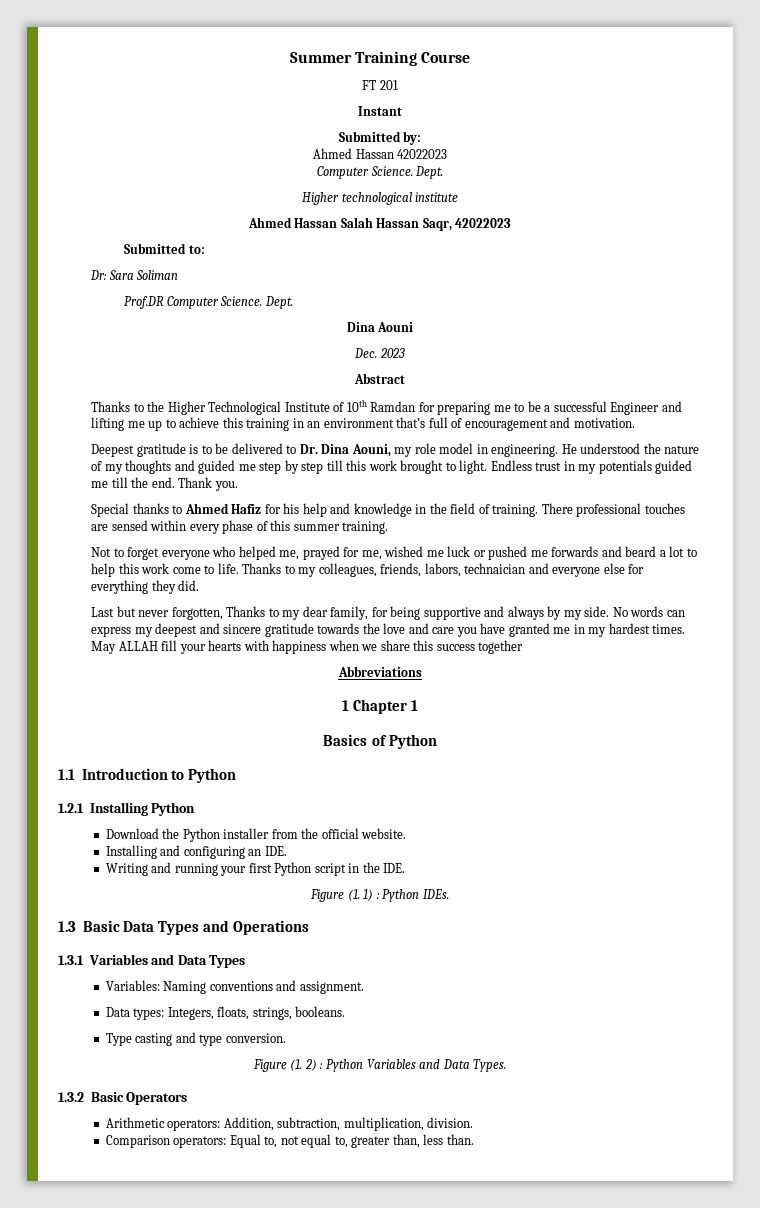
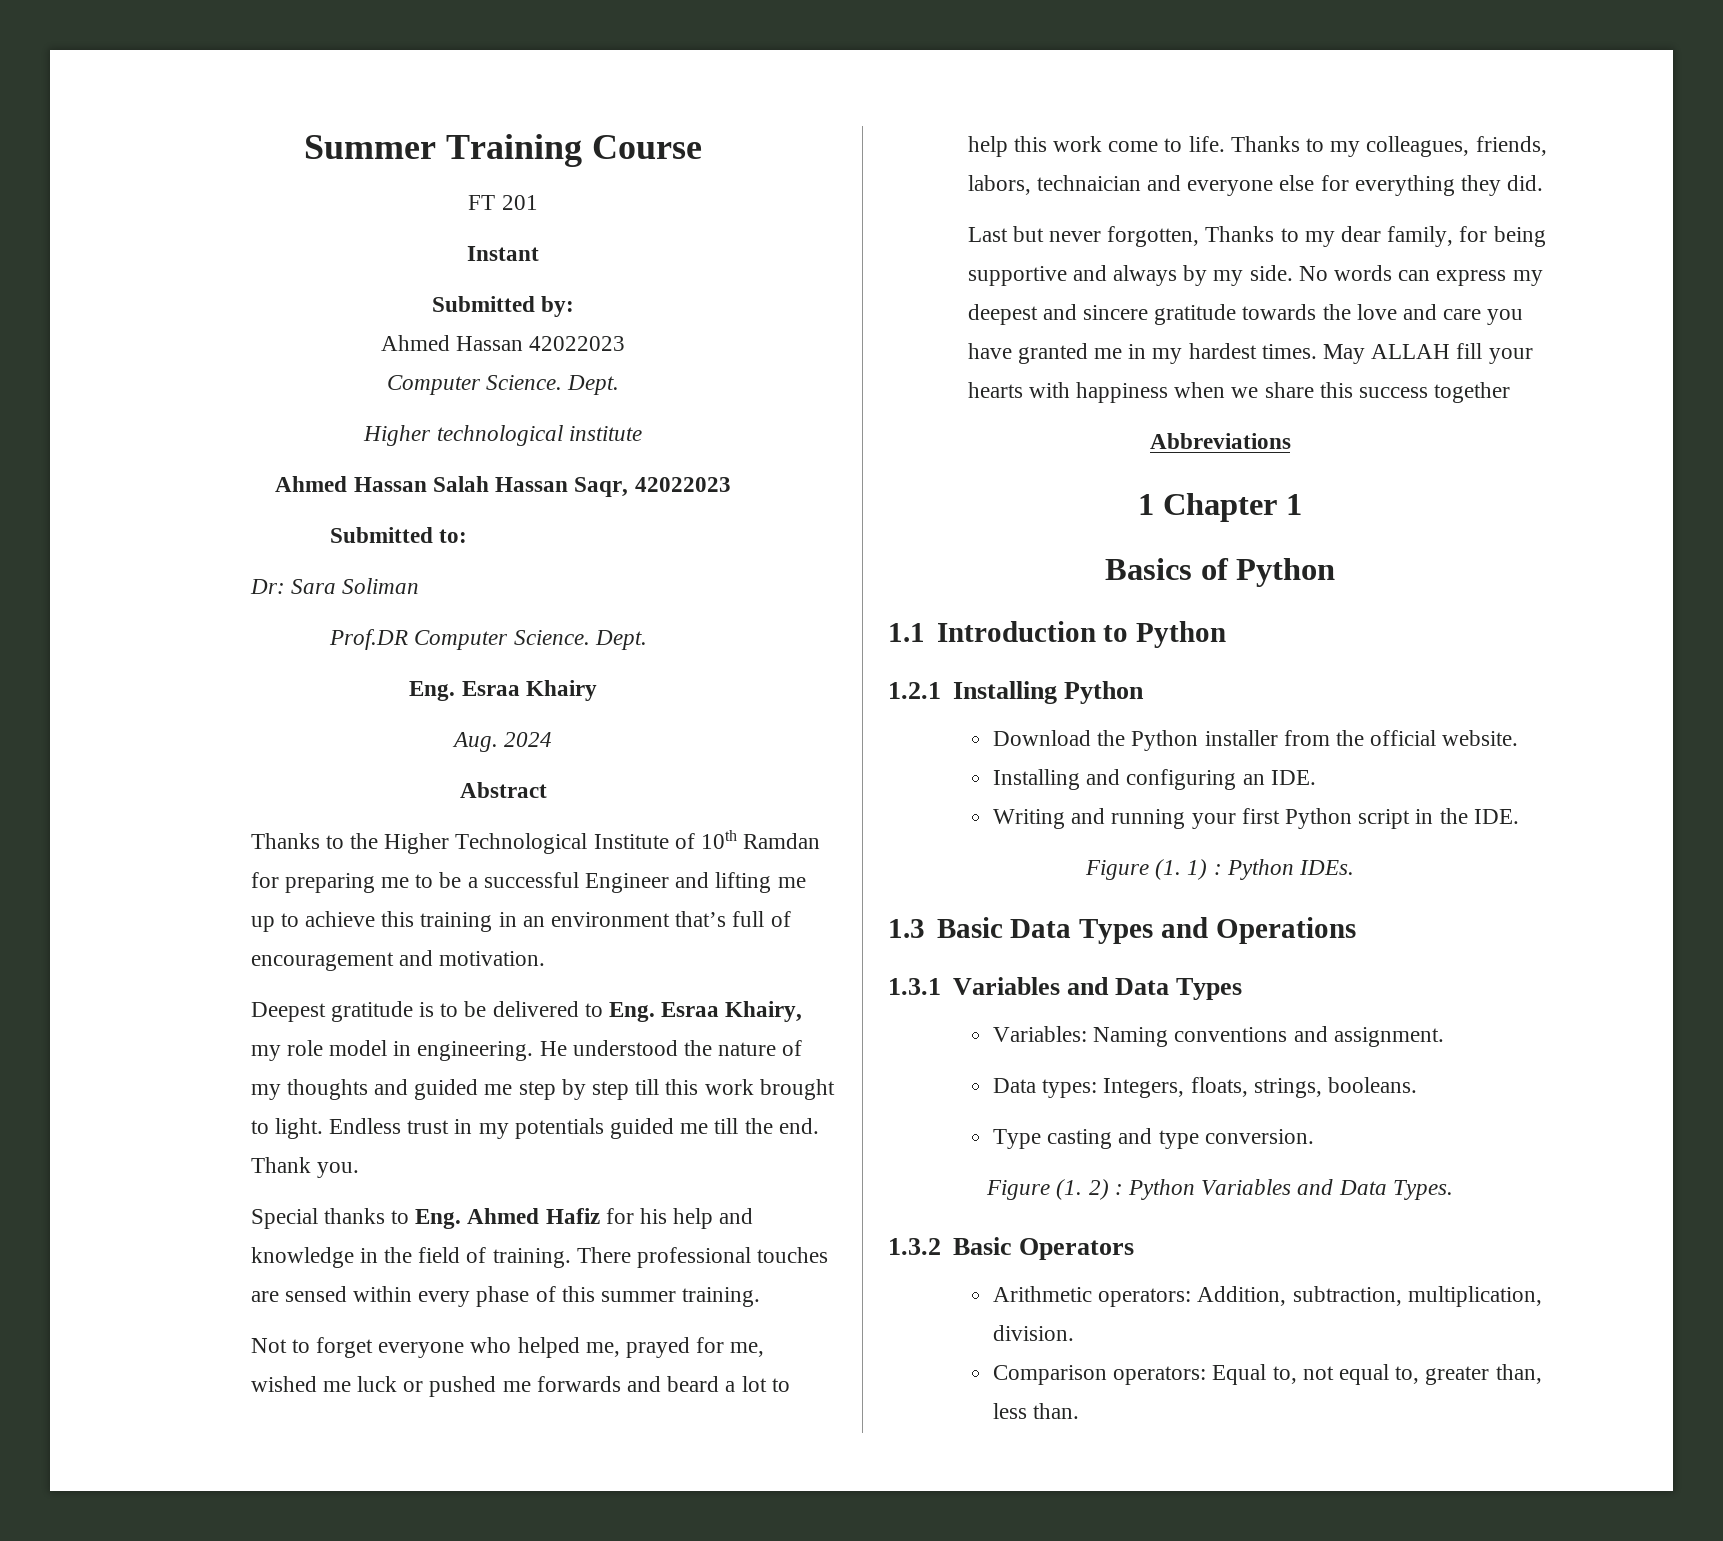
- Dina Aouni
- Dec. 2023
+ Eng. Esraa Khairy
+ Aug. 2024
- Deepest gratitude is to be delivered to Dr. Dina Aouni, my role model in engineering.
+ Deepest gratitude is to be delivered to Eng. Esraa Khairy, my role model in engineering.
- Special thanks to Ahmed Hafiz for his help and knowledge in the field of training.
+ Special thanks to Eng. Ahmed Hafiz for his help and knowledge in the field of training.

